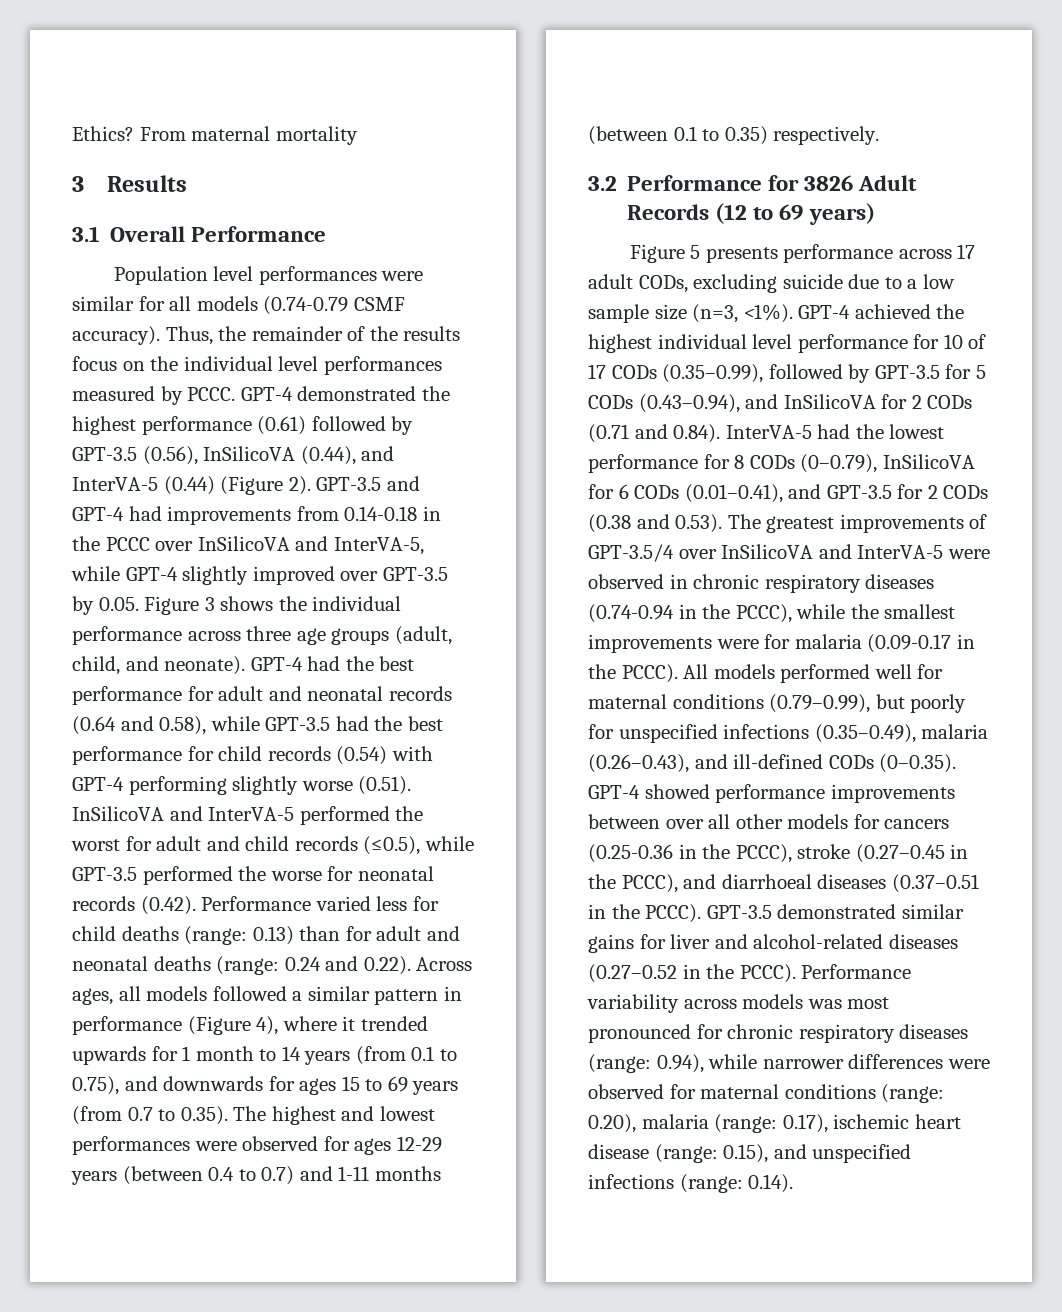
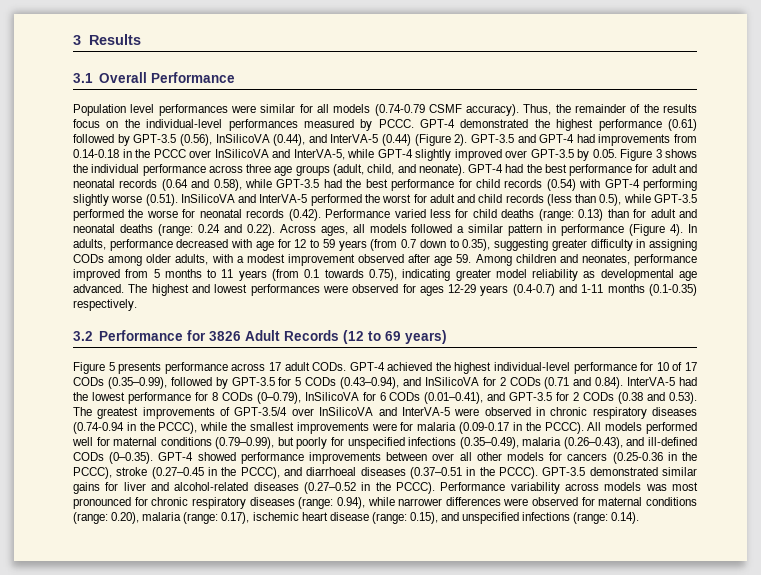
- Ethics? From maternal mortality
- Thus, the remainder of the results focus on the individual level performances measured by PCCC.
+ Thus, the remainder of the results focus on the individual-level performances measured by PCCC.
- GPT-4 had the best performance for adult and neonatal records (0.64 and 0.58), while GPT-3.5 had the best performance for child records (0.54) with GPT-4 performing slightly worse (0.51). InSilicoVA and InterVA-5 performed the worst for adult and child records (≤0.5), while GPT-3.5 performed the worse for neonatal records (0.42). Performance varied less for child deaths (range:
+ GPT-4 had the best performance for adult and neonatal records (0.64 and 0.58), while GPT-3.5 had the best performance for child records (0.54) with GPT-4 performing slightly worse (0.51). InSilicoVA and InterVA-5 performed the worst for adult and child records (less than 0.5), while GPT-3.5 performed the worse for neonatal records (0.42). Performance varied less for child deaths (range:
- 0.24 and 0.22). Across ages, all models followed a similar pattern in performance (Figure 4), where it trended upwards for 1 month to 14 years (from 0.1 to 0.75), and downwards for ages 15 to 69 years (from 0.7 to 0.35). The highest and lowest performances were observed for ages 12-29 years (between 0.4 to 0.7) and 1-11 months (between 0.1 to 0.35) respectively.
+ 0.24 and 0.22). Across ages, all models followed a similar pattern in performance (Figure 4). In adults, performance decreased with age for 12 to 59 years (from 0.7 down to 0.35), suggesting greater difficulty in assigning CODs among older adults, with a modest improvement observed after age 59. Among children and neonates, performance improved from 5 months to 11 years (from 0.1 towards 0.75), indicating greater model reliability as developmental age advanced. The highest and lowest performances were observed for ages 12-29 years (0.4-0.7) and 1-11 months (0.1-0.35) respectively.
- Figure 5 presents performance across 17 adult CODs, excluding suicide due to a low sample size (n=3, <1%).
+ Figure 5 presents performance across 17 adult CODs.
- GPT-4 achieved the highest individual level performance for 10 of 17 CODs (0.35–0.99), followed by GPT-3.5 for 5 CODs (0.43–0.94), and InSilicoVA for 2 CODs (0.71 and 0.84). InterVA-5 had the lowest performance for 8 CODs (0–0.79), InSilicoVA for 6 CODs (0.01–0.41), and GPT-3.5 for 2 CODs (0.38 and 0.53). The greatest improvements of GPT-3.5/4 over InSilicoVA and InterVA-5 were observed in chronic respiratory diseases (0.74-0.94 in the PCCC), while the smallest improvements were for malaria (0.09-0.17 in the PCCC).
+ GPT-4 achieved the highest individual-level performance for 10 of 17 CODs (0.35–0.99), followed by GPT-3.5 for 5 CODs (0.43–0.94), and InSilicoVA for 2 CODs (0.71 and 0.84). InterVA-5 had the lowest performance for 8 CODs (0–0.79), InSilicoVA for 6 CODs (0.01–0.41), and GPT-3.5 for 2 CODs (0.38 and 0.53). The greatest improvements of GPT-3.5/4 over InSilicoVA and InterVA-5 were observed in chronic respiratory diseases (0.74-0.94 in the PCCC), while the smallest improvements were for malaria (0.09-0.17 in the PCCC).

